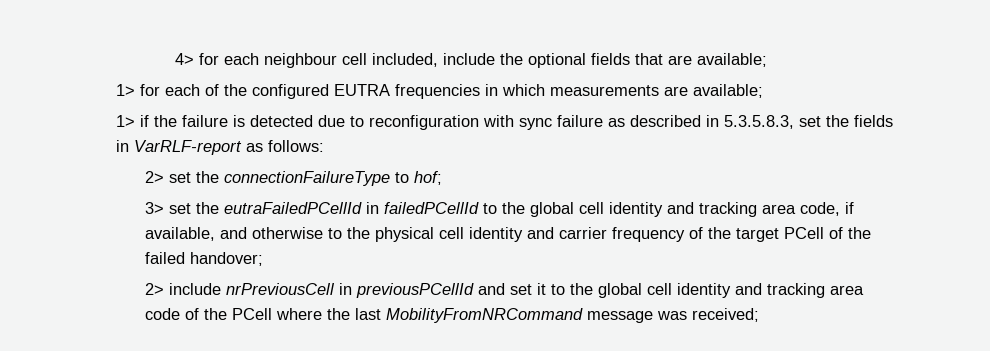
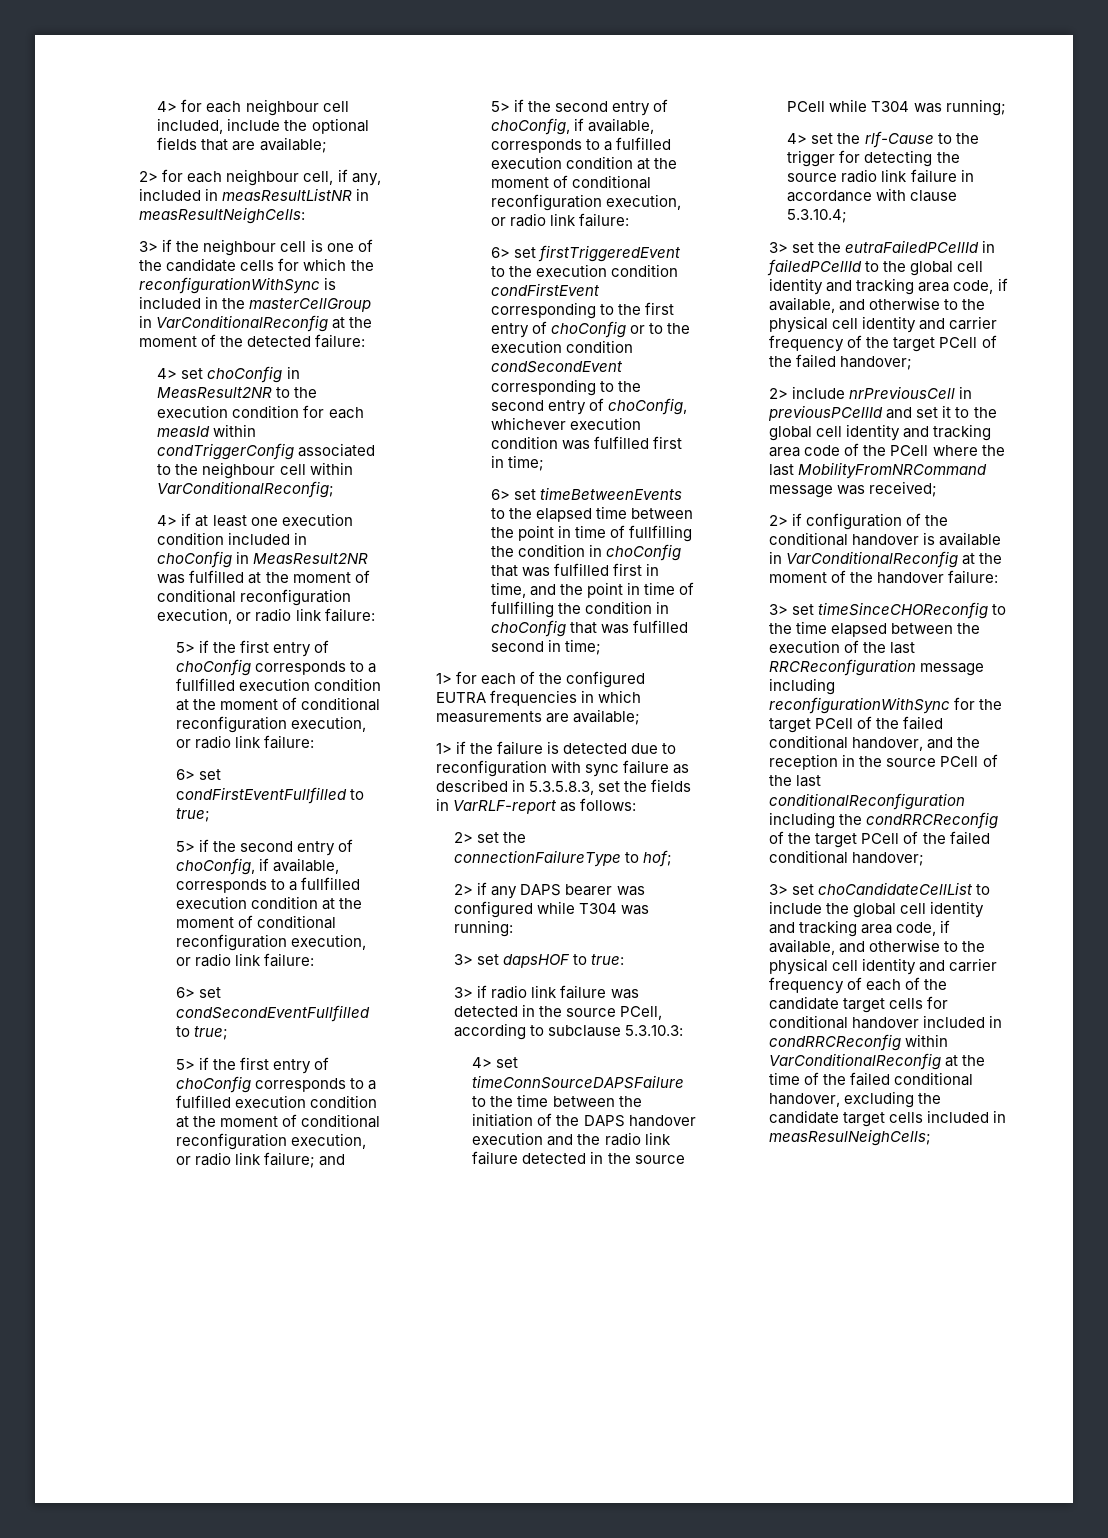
+ 2> for each neighbour cell, if any, included in measResultListNR in measResultNeighCells:
+ 3> if the neighbour cell is one of the candidate cells for which the reconfigurationWithSync is included in the masterCellGroup in VarConditionalReconfig at the moment of the detected failure:
+ 4> set choConfig in MeasResult2NR to the execution condition for each measId within condTriggerConfig associated to the neighbour cell within VarConditionalReconfig;
+ 4> if at least one execution condition included in choConfig in MeasResult2NR was fulfilled at the moment of conditional reconfiguration execution, or radio link failure:
+ 5> if the first entry of choConfig corresponds to a fullfilled execution condition at the moment of conditional reconfiguration execution, or radio link failure:
+ 6> set condFirstEventFullfilled to true;
+ 5> if the second entry of choConfig, if available, corresponds to a fullfilled execution condition at the moment of conditional reconfiguration execution, or radio link failure:
+ 6> set condSecondEventFullfilled to true;
+ 5> if the first entry of choConfig corresponds to a fulfilled execution condition at the moment of conditional reconfiguration execution, or radio link failure; and
+ 5> if the second entry of choConfig, if available, corresponds to a fulfilled execution condition at the moment of conditional reconfiguration execution, or radio link failure:
+ 6> set firstTriggeredEvent to the execution condition condFirstEvent corresponding to the first entry of choConfig or to the execution condition condSecondEvent corresponding to the second entry of choConfig, whichever execution condition was fulfilled first in time;
+ 6> set timeBetweenEvents to the elapsed time between the point in time of fullfilling the condition in choConfig that was fulfilled first in time, and the point in time of fullfilling the condition in choConfig that was fulfilled second in time;
+ 2> if any DAPS bearer was configured while T304 was running:
+ 3> set dapsHOF to true:
+ 3> if radio link failure was detected in the source PCell, according to subclause 5.3.10.3:
+ 4> set timeConnSourceDAPSFailure to the time between the initiation of the DAPS handover execution and the radio link failure detected in the source PCell while T304 was running;
+ 4> set the rlf-Cause to the trigger for detecting the source radio link failure in accordance with clause 5.3.10.4;
+ 2> if configuration of the conditional handover is available in VarConditionalReconfig at the moment of the handover failure:
+ 3> set timeSinceCHOReconfig to the time elapsed between the execution of the last RRCReconfiguration message including reconfigurationWithSync for the target PCell of the failed conditional handover, and the reception in the source PCell of the last conditionalReconfiguration including the condRRCReconfig of the target PCell of the failed conditional handover;
+ 3> set choCandidateCellList to include the global cell identity and tracking area code, if available, and otherwise to the physical cell identity and carrier frequency of each of the candidate target cells for conditional handover included in condRRCReconfig within VarConditionalReconfig at the time of the failed conditional handover, excluding the candidate target cells included in measResulNeighCells;

